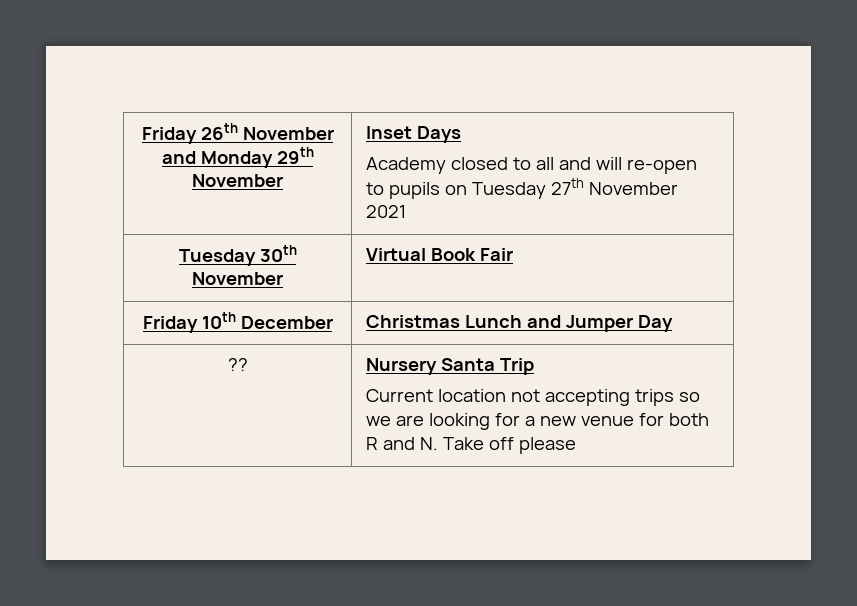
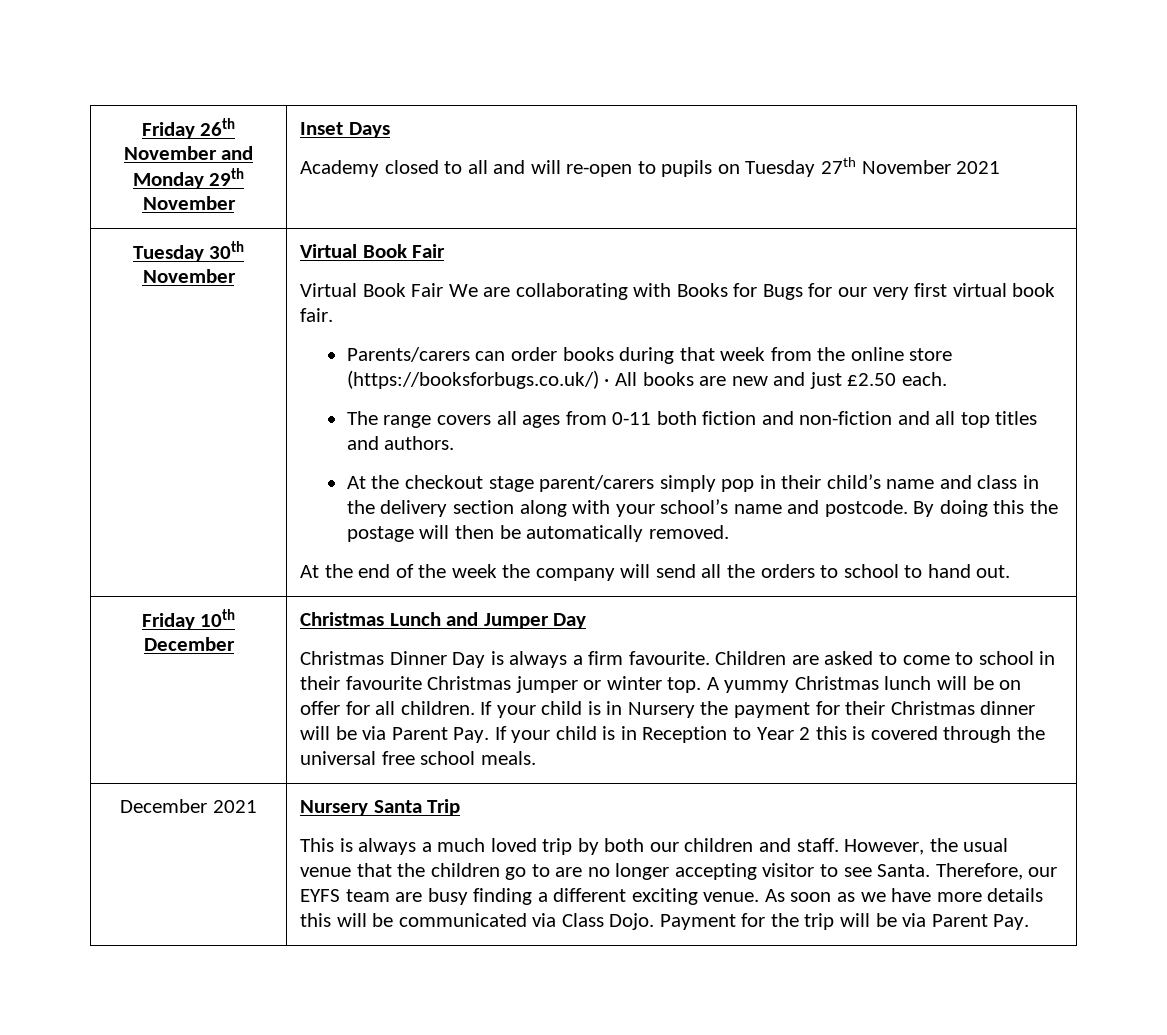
+ Virtual Book Fair We are collaborating with Books for Bugs for our very first virtual book fair.
+ Parents/carers can order books during that week from the online store (https://booksforbugs.co.uk/) · All books are new and just £2.50 each.
+ The range covers all ages from 0-11 both fiction and non-fiction and all top titles and authors.
+ At the checkout stage parent/carers simply pop in their child’s name and class in the delivery section along with your school’s name and postcode. By doing this the postage will then be automatically removed.
+ At the end of the week the company will send all the orders to school to hand out.
- ?? | Nursery Santa Trip
- Current location not accepting trips so we are looking for a new venue for both R and N. Take off please
+ Christmas Dinner Day is always a firm favourite. Children are asked to come to school in their favourite Christmas jumper or winter top. A yummy Christmas lunch will be on offer for all children. If your child is in Nursery the payment for their Christmas dinner will be via Parent Pay. If your child is in Reception to Year 2 this is covered through the universal free school meals.
+ December 2021 | Nursery Santa Trip
+ This is always a much loved trip by both our children and staff. However, the usual venue that the children go to are no longer accepting visitor to see Santa. Therefore, our EYFS team are busy finding a different exciting venue. As soon as we have more details this will be communicated via Class Dojo. Payment for the trip will be via Parent Pay.

